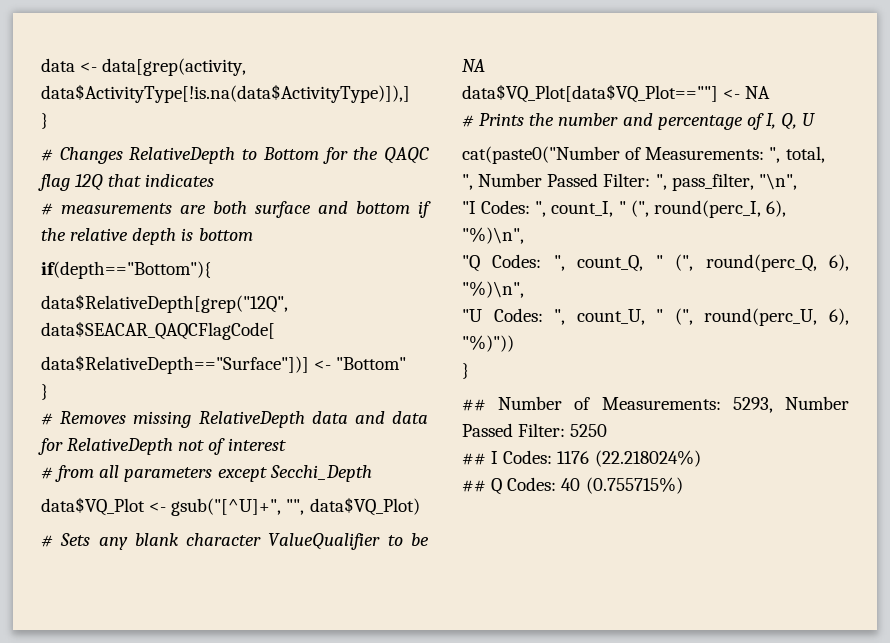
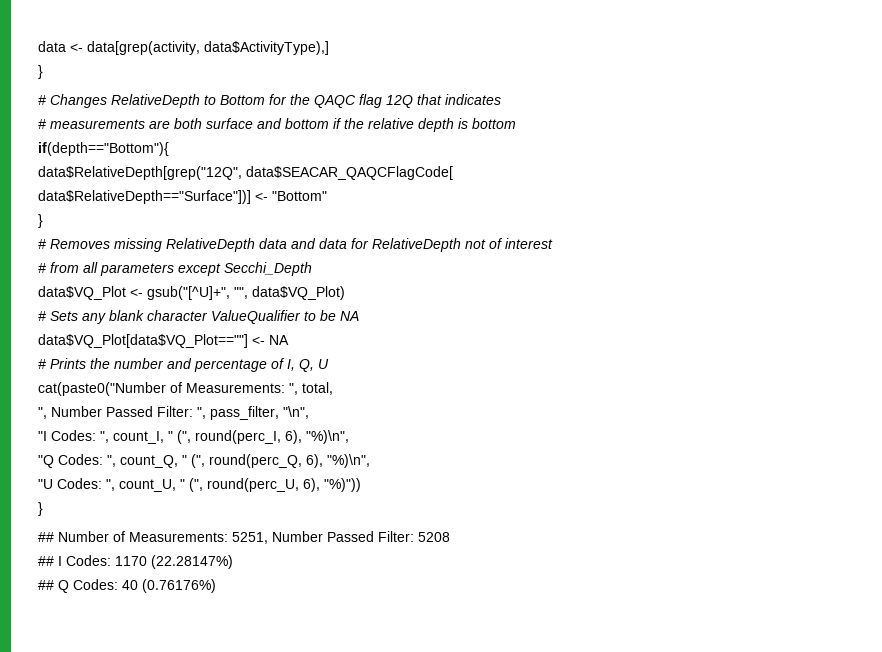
- data <- data[grep(activity, data$ActivityType[!is.na(data$ActivityType)]),]
+ data <- data[grep(activity, data$ActivityType),]
- ## Number of Measurements: 5293, Number Passed Filter: 5250
+ ## Number of Measurements: 5251, Number Passed Filter: 5208
- ## I Codes: 1176 (22.218024%)
+ ## I Codes: 1170 (22.28147%)
- ## Q Codes: 40 (0.755715%)
+ ## Q Codes: 40 (0.76176%)

